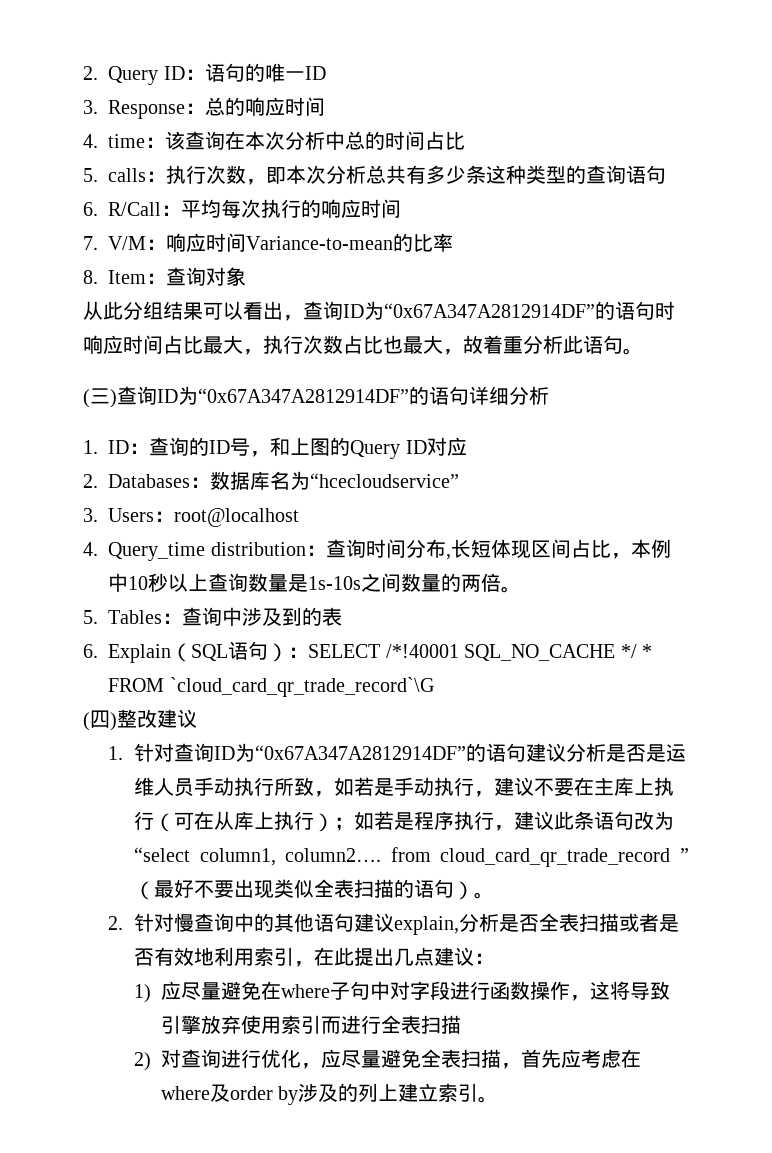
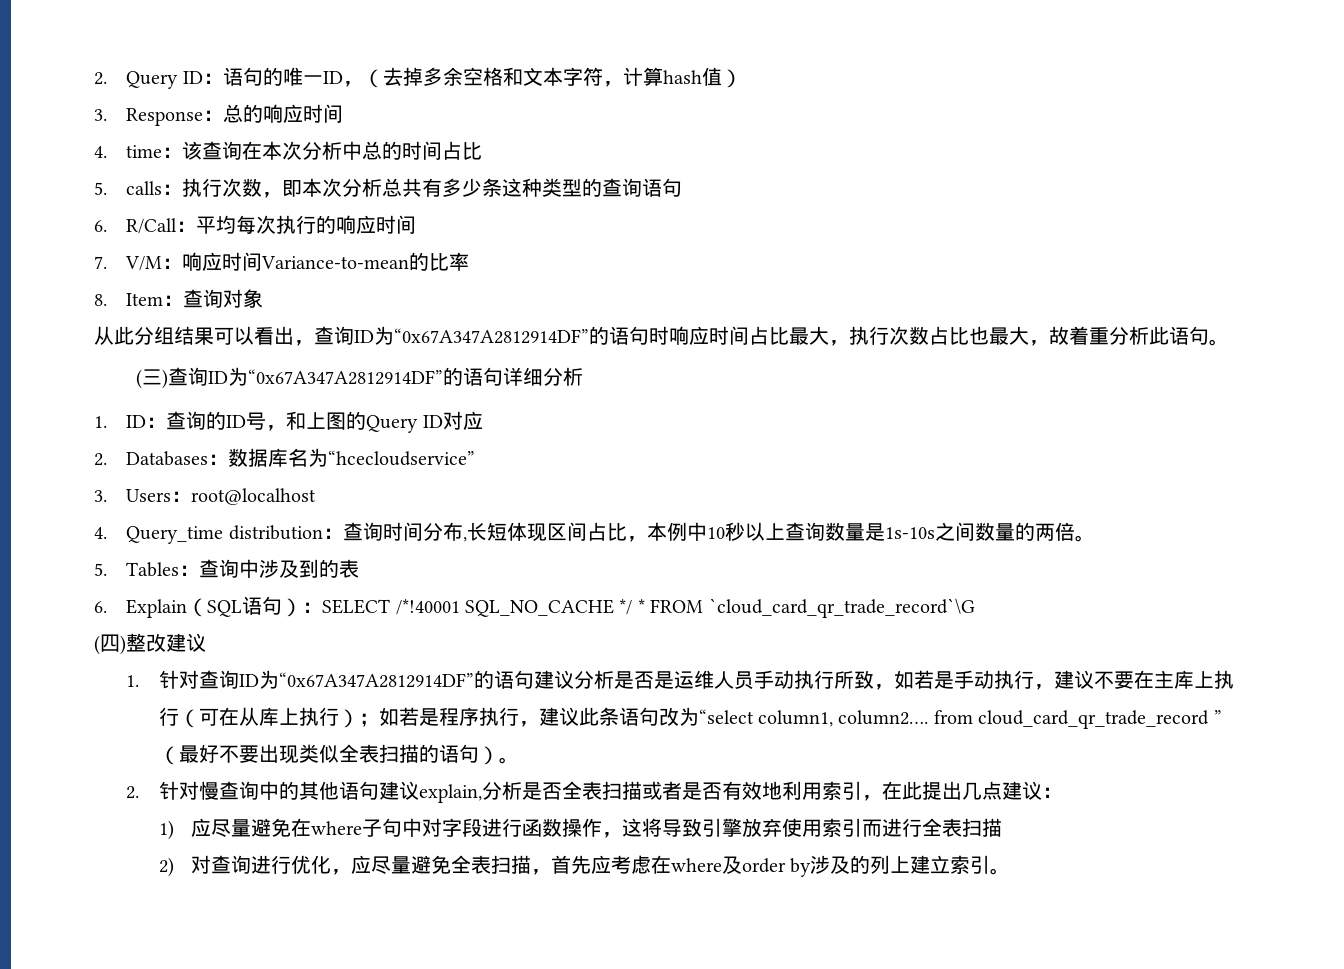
- 2. Query ID：语句的唯一ID
+ 2. Query ID：语句的唯一ID，（去掉多余空格和文本字符，计算hash值）

